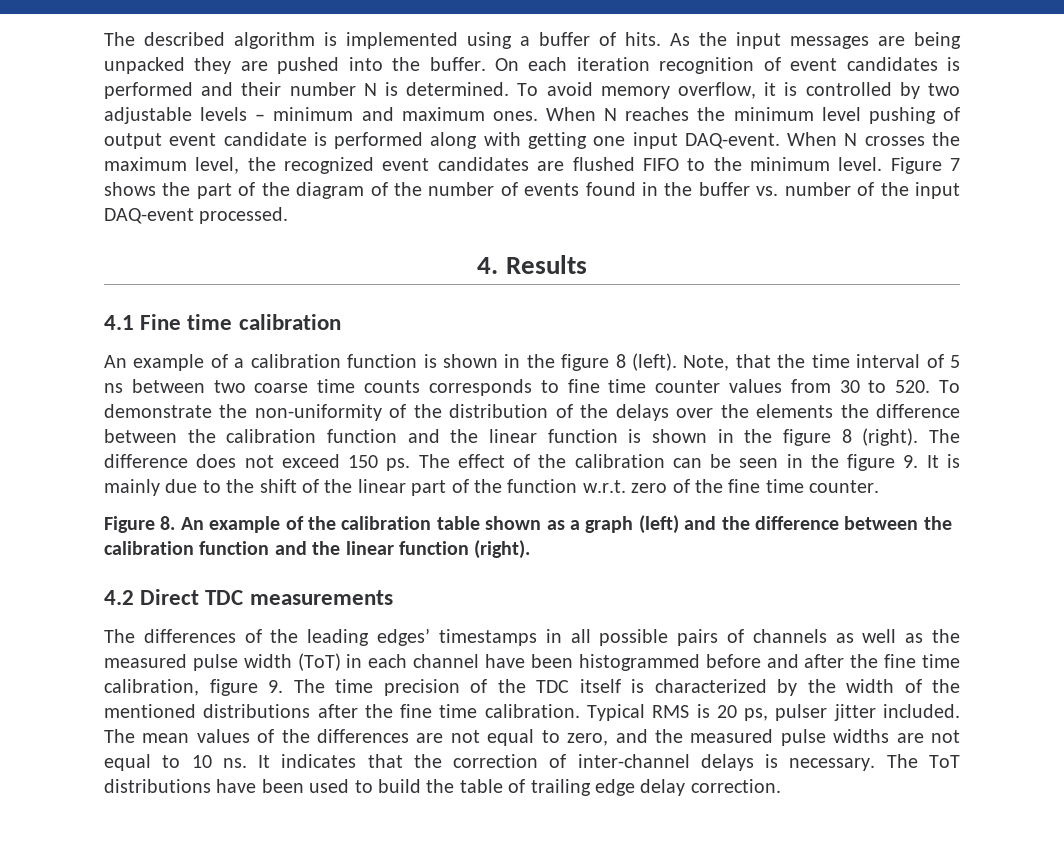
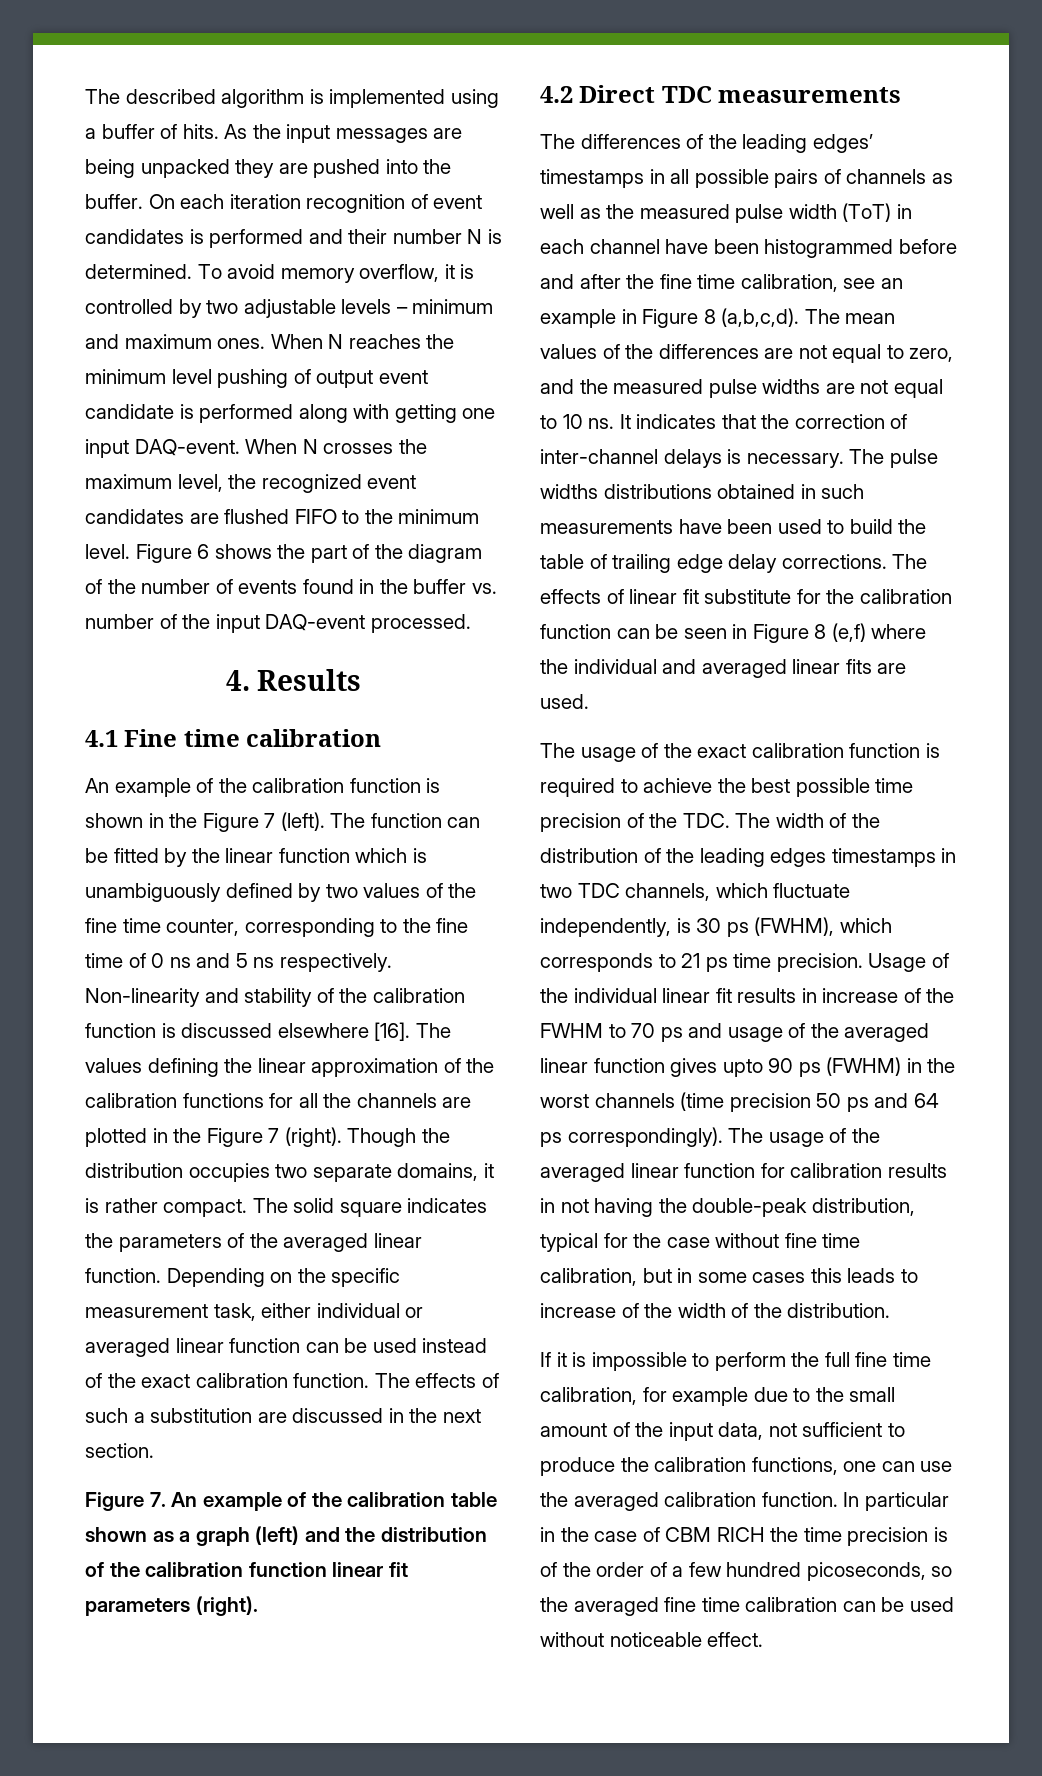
- Figure 7 shows the part of the diagram of the number of events found in the buffer vs. number of the input DAQ-event processed.
+ Figure 6 shows the part of the diagram of the number of events found in the buffer vs. number of the input DAQ-event processed.
- An example of a calibration function is shown in the figure 8 (left). Note, that the time interval of 5 ns between two coarse time counts corresponds to fine time counter values from 30 to 520. To demonstrate the non-uniformity of the distribution of the delays over the elements the difference between the calibration function and the linear function is shown in the figure 8 (right). The difference does not exceed 150 ps. The effect of the calibration can be seen in the figure 9. It is mainly due to the shift of the linear part of the function w.r.t. zero of the fine time counter.
- Figure 8. An example of the calibration table shown as a graph (left) and the difference between the calibration function and the linear function (right).
+ An example of the calibration function is shown in the Figure 7 (left). The function can be fitted by the linear function which is unambiguously defined by two values of the fine time counter, corresponding to the fine time of 0 ns and 5 ns respectively. Non-linearity and stability of the calibration function is discussed elsewhere [16]. The values defining the linear approximation of the calibration functions for all the channels are plotted in the Figure 7 (right). Though the distribution occupies two separate domains, it is rather compact. The solid square indicates the parameters of the averaged linear function. Depending on the specific measurement task, either individual or averaged linear function can be used instead of the exact calibration function. The effects of such a substitution are discussed in the next section.
+ Figure 7. An example of the calibration table shown as a graph (left) and the distribution of the calibration function linear fit parameters (right).
- The differences of the leading edges’ timestamps in all possible pairs of channels as well as the measured pulse width (ToT) in each channel have been histogrammed before and after the fine time calibration, figure 9. The time precision of the TDC itself is characterized by the width of the mentioned distributions after the fine time calibration. Typical RMS is 20 ps, pulser jitter included.
+ The differences of the leading edges’ timestamps in all possible pairs of channels as well as the measured pulse width (ToT) in each channel have been histogrammed before and after the fine time calibration, see an example in Figure 8 (a,b,c,d).
- The ToT distributions have been used to build the table of trailing edge delay correction.
+ The pulse widths distributions obtained in such measurements have been used to build the table of trailing edge delay corrections. The effects of linear fit substitute for the calibration function can be seen in Figure 8 (e,f) where the individual and averaged linear fits are used.
+ The usage of the exact calibration function is required to achieve the best possible time precision of the TDC. The width of the distribution of the leading edges timestamps in two TDC channels, which fluctuate independently, is 30 ps (FWHM), which corresponds to 21 ps time precision. Usage of the individual linear fit results in increase of the FWHM to 70 ps and usage of the averaged linear function gives upto 90 ps (FWHM) in the worst channels (time precision 50 ps and 64 ps correspondingly). The usage of the averaged linear function for calibration results in not having the double-peak distribution, typical for the case without fine time calibration, but in some cases this leads to increase of the width of the distribution.
+ If it is impossible to perform the full fine time calibration, for example due to the small amount of the input data, not sufficient to produce the calibration functions, one can use the averaged calibration function. In particular in the case of CBM RICH the time precision is of the order of a few hundred picoseconds, so the averaged fine time calibration can be used without noticeable effect.

